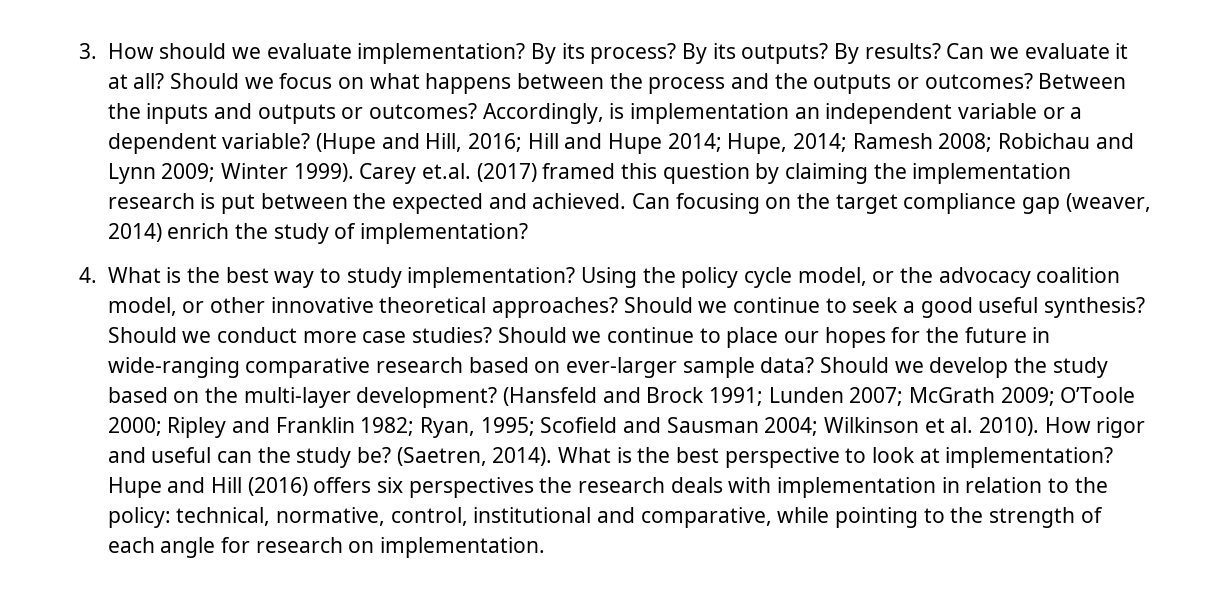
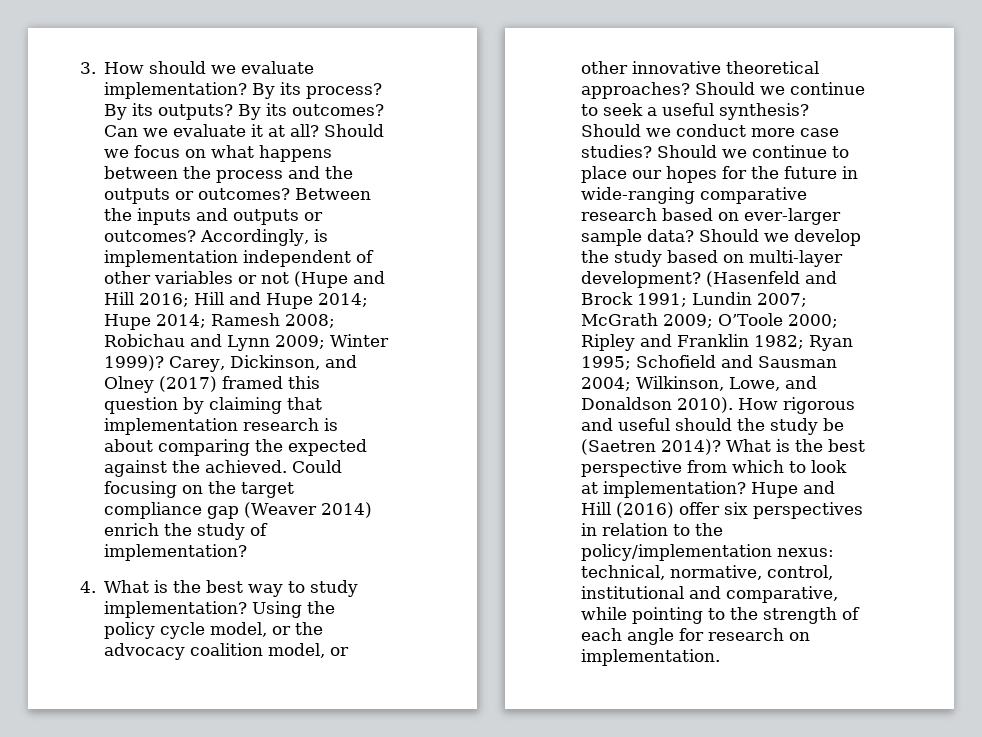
- By results?
+ By its outcomes?
- Accordingly, is implementation an independent variable or a dependent variable? (Hupe and Hill, 2016; Hill and Hupe 2014; Hupe, 2014; Ramesh 2008; Robichau and Lynn 2009; Winter 1999). Carey et.al. (2017) framed this question by claiming the implementation research is put between the expected and achieved. Can focusing on the target compliance gap (weaver, 2014) enrich the study of implementation?
+ Accordingly, is implementation independent of other variables or not (Hupe and Hill 2016; Hill and Hupe 2014; Hupe 2014; Ramesh 2008; Robichau and Lynn 2009; Winter 1999)? Carey, Dickinson, and Olney (2017) framed this question by claiming that implementation research is about comparing the expected against the achieved. Could focusing on the target compliance gap (Weaver 2014) enrich the study of implementation?
- Should we continue to seek a good useful synthesis?
+ Should we continue to seek a useful synthesis?
- Should we develop the study based on the multi-layer development?
+ Should we develop the study based on multi-layer development?
- (Hansfeld and Brock 1991; Lunden 2007; McGrath 2009; O’Toole 2000; Ripley and Franklin 1982; Ryan, 1995; Scofield and Sausman 2004; Wilkinson et al. 2010).
+ (Hasenfeld and Brock 1991; Lundin 2007; McGrath 2009; O’Toole 2000; Ripley and Franklin 1982; Ryan 1995; Schofield and Sausman 2004; Wilkinson, Lowe, and Donaldson 2010).
- How rigor and useful can the study be? (Saetren, 2014).
+ How rigorous and useful should the study be (Saetren 2014)?
- What is the best perspective to look at implementation?
+ What is the best perspective from which to look at implementation?
- Hupe and Hill (2016) offers six perspectives the research deals with implementation in relation to the policy: technical, normative, control, institutional and comparative, while pointing to the strength of each angle for research on implementation.
+ Hupe and Hill (2016) offer six perspectives in relation to the policy/implementation nexus: technical, normative, control, institutional and comparative, while pointing to the strength of each angle for research on implementation.

